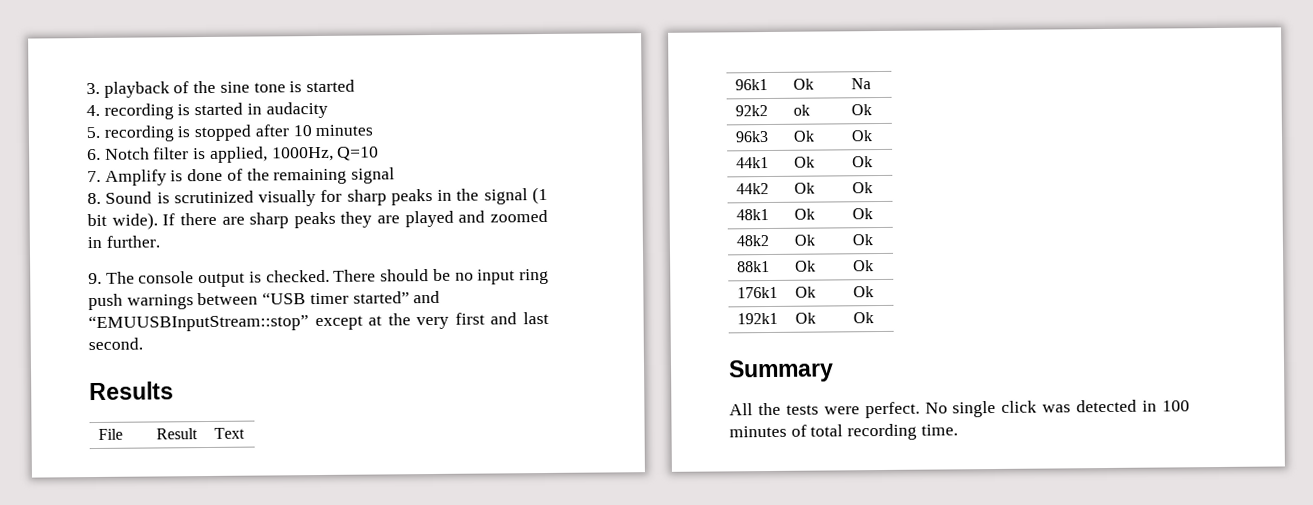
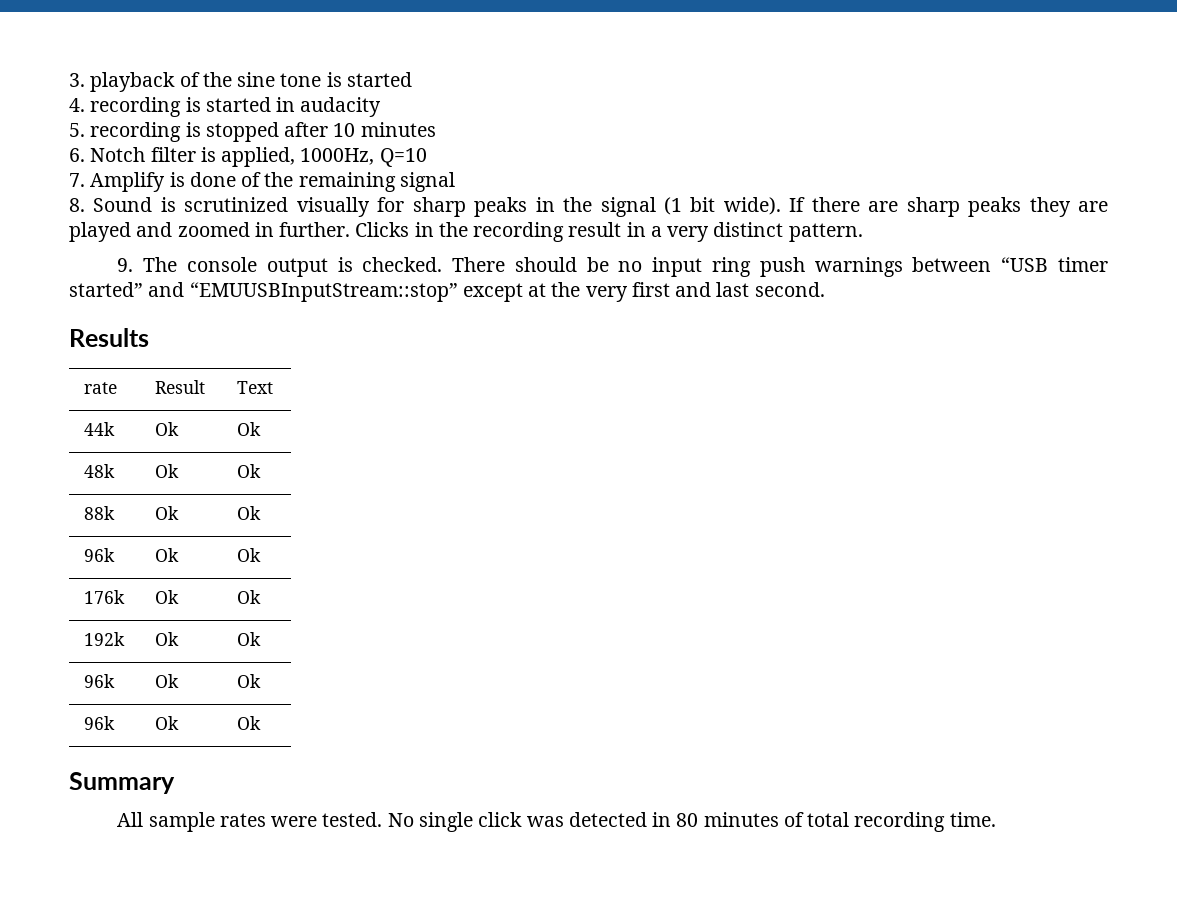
+ Clicks in the recording result in a very distinct pattern.
- File | Result | Text
+ rate | Result | Text
- 96k1 | Ok | Na
- 92k2 | ok | Ok
- 96k3 | Ok | Ok
- 44k1 | Ok | Ok
- 44k2 | Ok | Ok
- 48k1 | Ok | Ok
- 48k2 | Ok | Ok
- 88k1 | Ok | Ok
- 176k1 | Ok | Ok
- 192k1 | Ok | Ok
+ 44k | Ok | Ok
+ 48k | Ok | Ok
+ 88k | Ok | Ok
+ 96k | Ok | Ok
+ 176k | Ok | Ok
+ 192k | Ok | Ok
+ 96k | Ok | Ok
+ 96k | Ok | Ok
- All the tests were perfect.
+ All sample rates were tested.
- No single click was detected in 100 minutes of total recording time.
+ No single click was detected in 80 minutes of total recording time.

